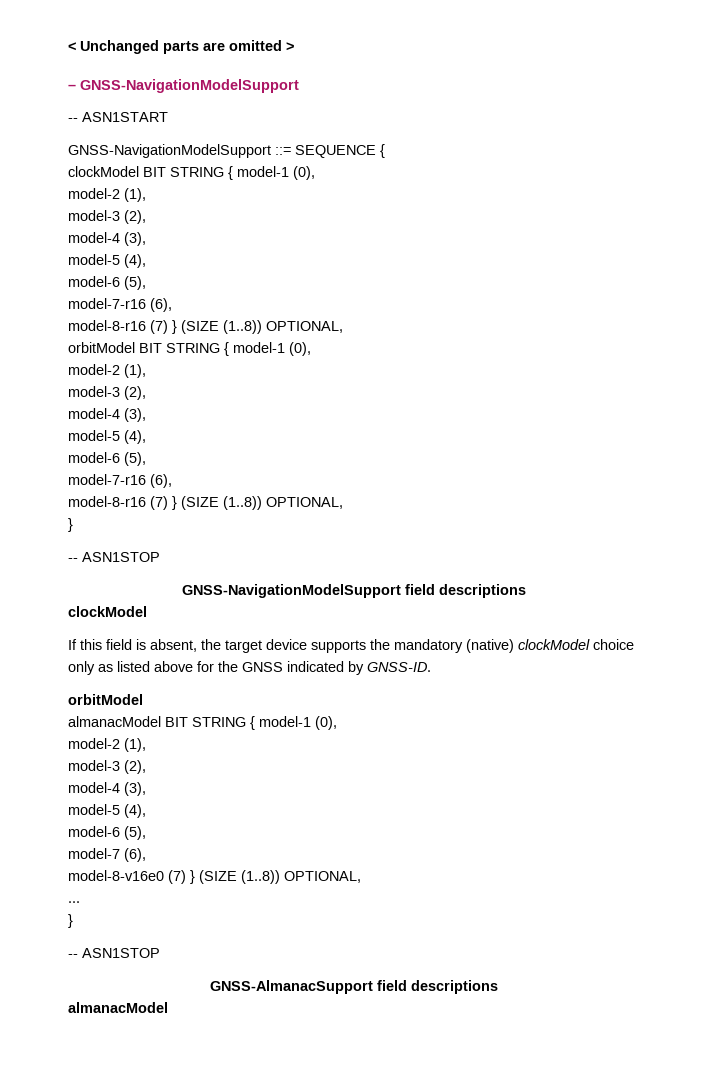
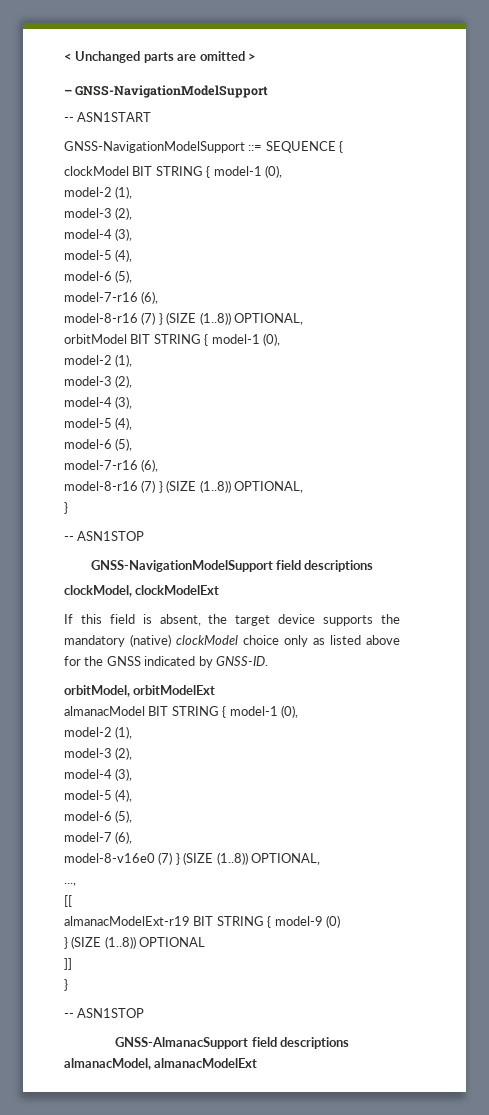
  GNSS-NavigationModelSupport field descriptions
- clockModel
+ clockModel, clockModelExt
  If this field is absent, the target device supports the mandatory (native) clockModel choice only as listed above for the GNSS indicated by GNSS-ID.
- orbitModel
+ orbitModel, orbitModelExt
- ...
+ ...,
+ [[
+ almanacModelExt-r19 BIT STRING { model-9 (0)
+ } (SIZE (1..8)) OPTIONAL
+ ]]
  GNSS-AlmanacSupport field descriptions
- almanacModel
+ almanacModel, almanacModelExt

